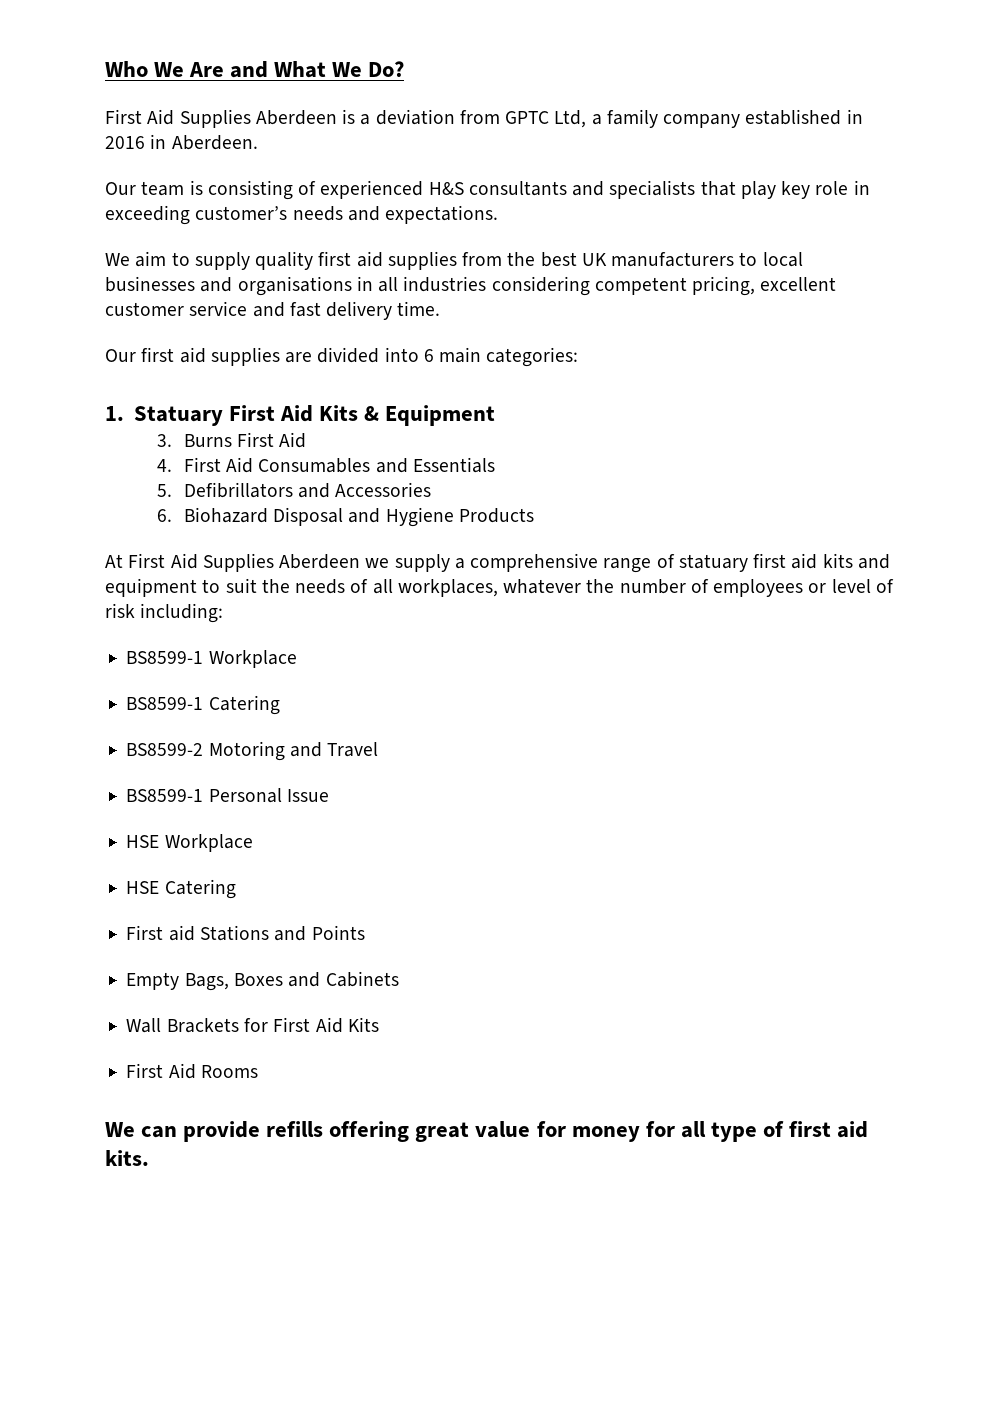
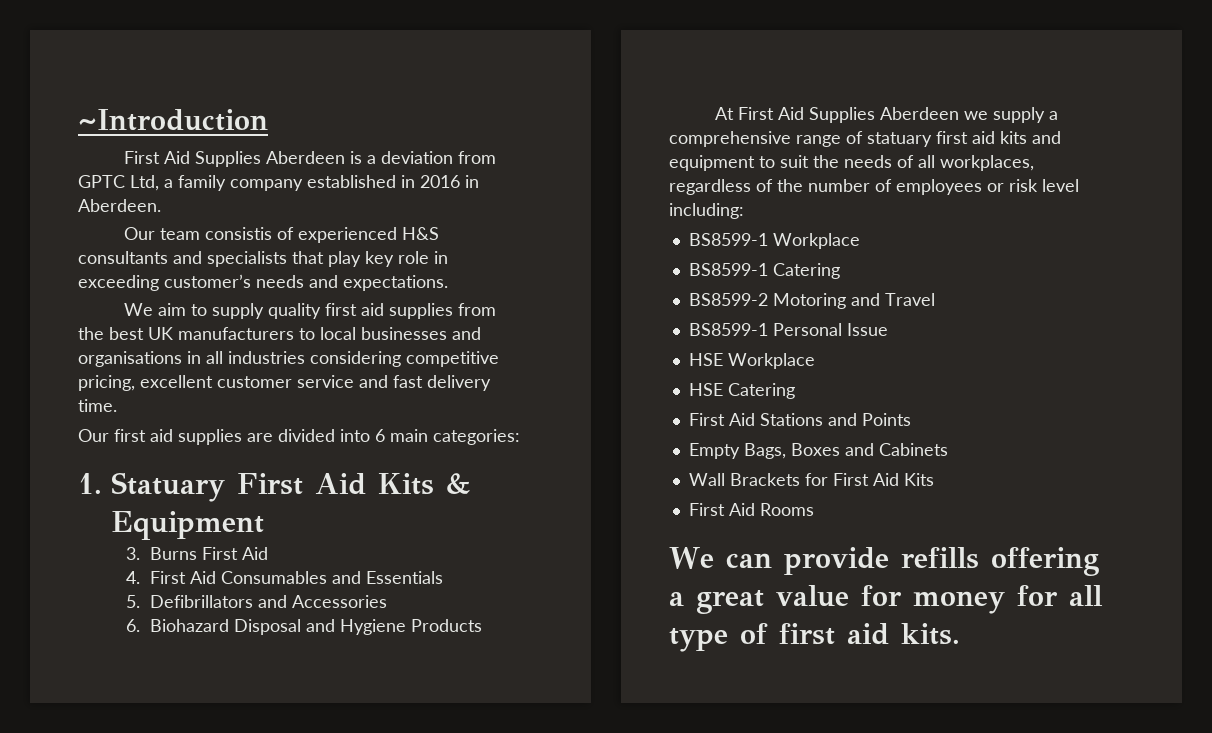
- Who We Are and What We Do?
+ ~Introduction
- Our team is consisting of experienced H&S consultants and specialists that play key role in exceeding customer’s needs and expectations.
+ Our team consistis of experienced H&S consultants and specialists that play key role in exceeding customer’s needs and expectations.
- We aim to supply quality first aid supplies from the best UK manufacturers to local businesses and organisations in all industries considering competent pricing, excellent customer service and fast delivery time.
+ We aim to supply quality first aid supplies from the best UK manufacturers to local businesses and organisations in all industries considering competitive pricing, excellent customer service and fast delivery time.
- At First Aid Supplies Aberdeen we supply a comprehensive range of statuary first aid kits and equipment to suit the needs of all workplaces, whatever the number of employees or level of risk including:
+ At First Aid Supplies Aberdeen we supply a comprehensive range of statuary first aid kits and equipment to suit the needs of all workplaces, regardless of the number of employees or risk level including:
- First aid Stations and Points
+ First Aid Stations and Points
- We can provide refills offering great value for money for all type of first aid kits.
+ We can provide refills offering a great value for money for all type of first aid kits.

